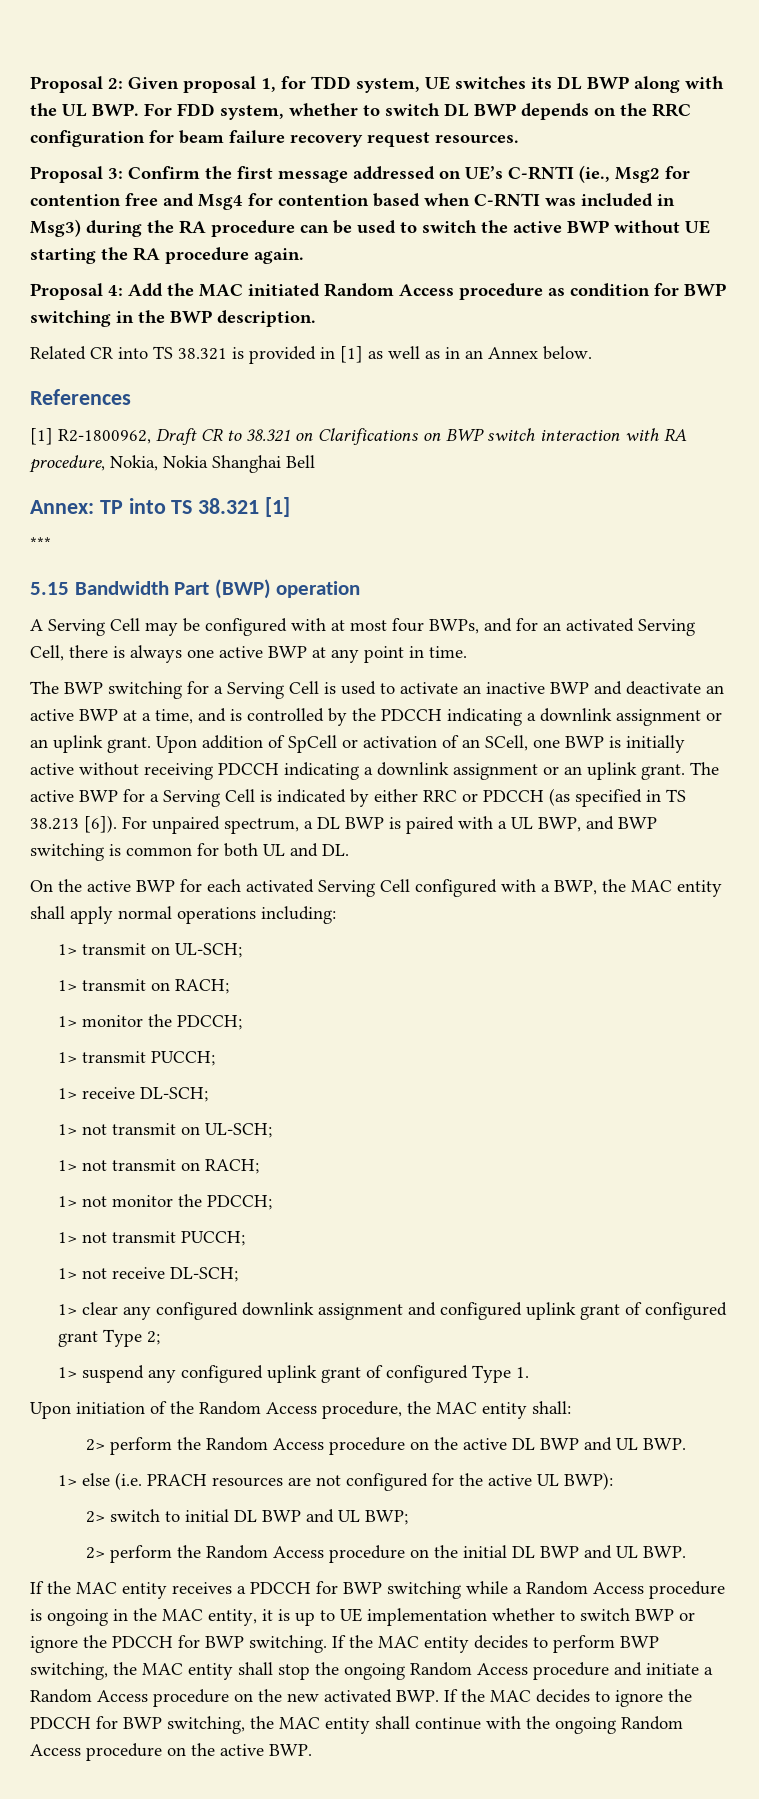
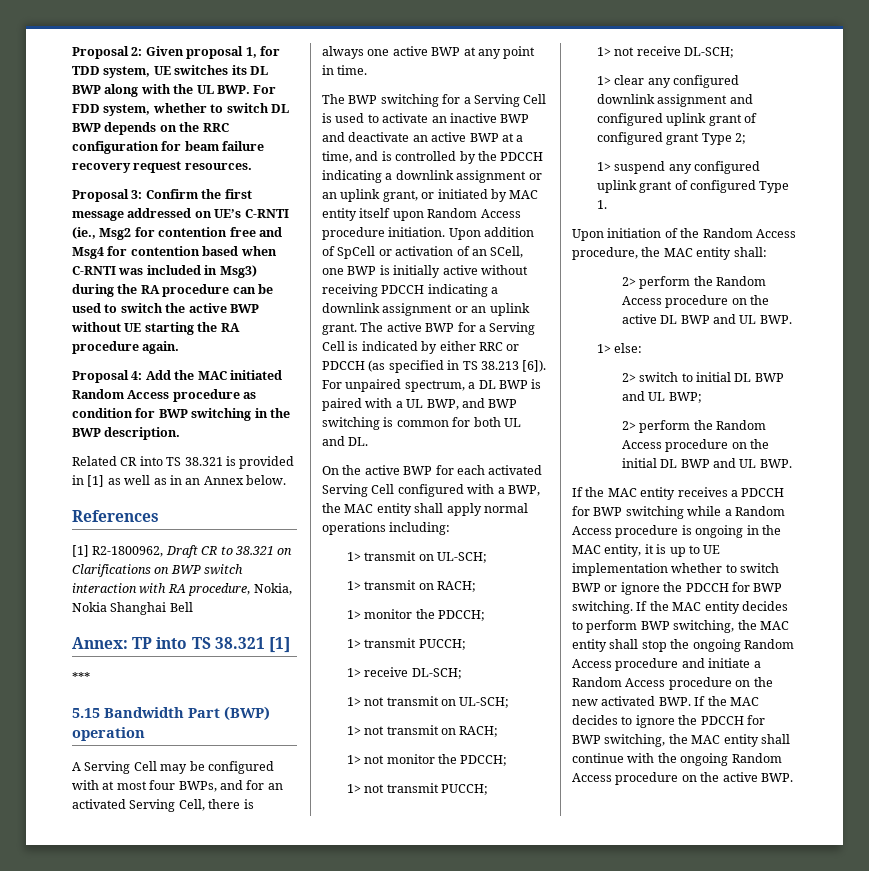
- The BWP switching for a Serving Cell is used to activate an inactive BWP and deactivate an active BWP at a time, and is controlled by the PDCCH indicating a downlink assignment or an uplink grant.
+ The BWP switching for a Serving Cell is used to activate an inactive BWP and deactivate an active BWP at a time, and is controlled by the PDCCH indicating a downlink assignment or an uplink grant, or initiated by MAC entity itself upon Random Access procedure initiation.
- 1> else (i.e. PRACH resources are not configured for the active UL BWP):
+ 1> else:

